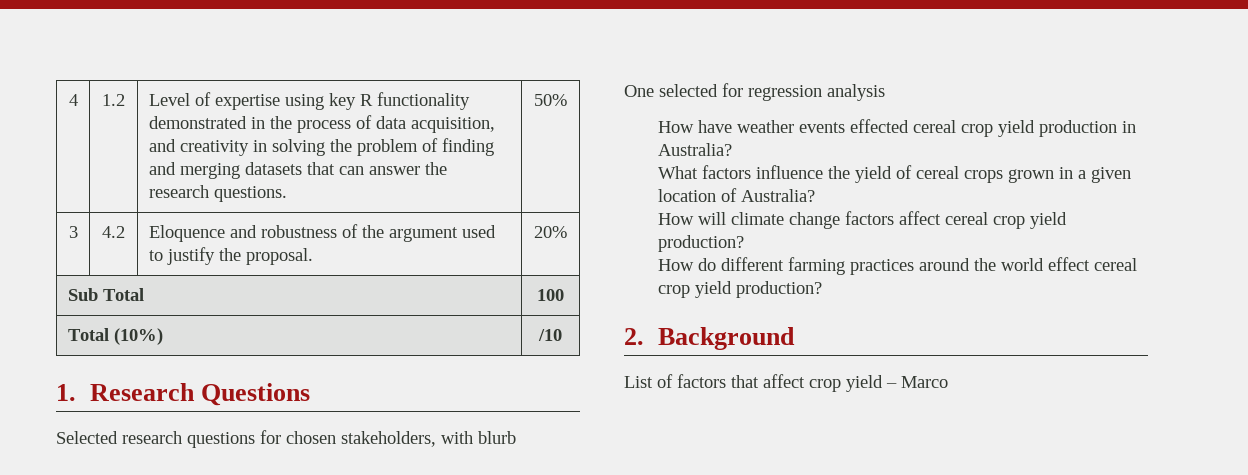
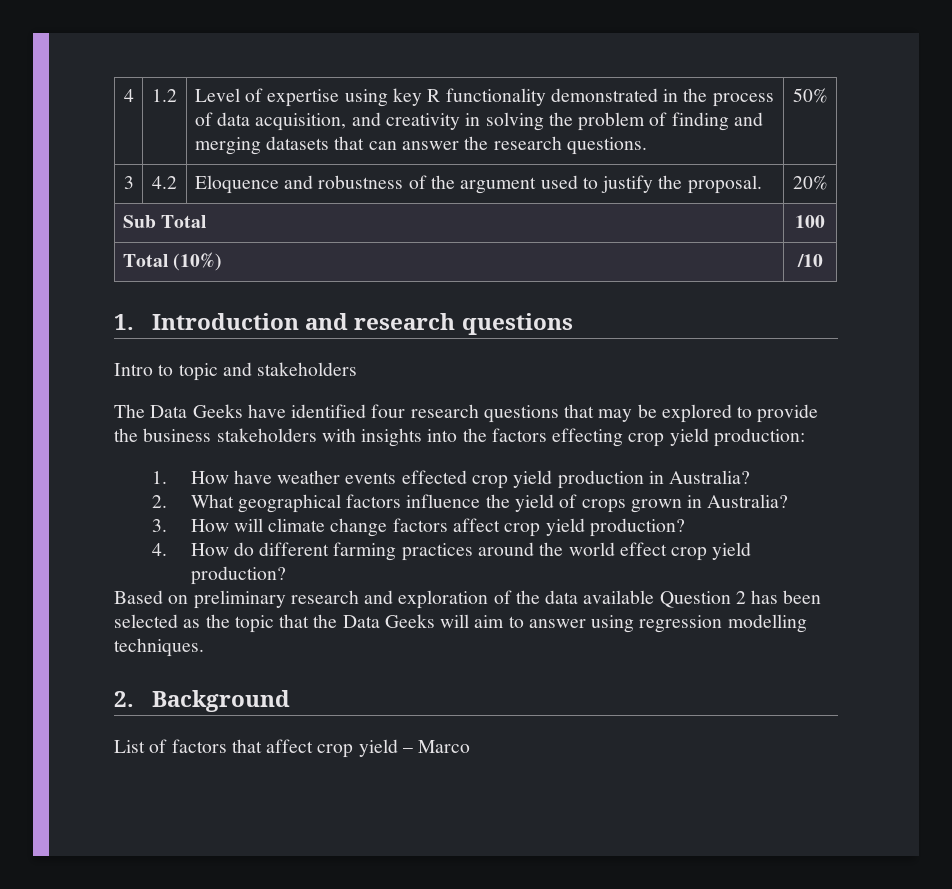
- 1. Research Questions
- Selected research questions for chosen stakeholders, with blurb
- One selected for regression analysis
- How have weather events effected cereal crop yield production in Australia?
+ 1. Introduction and research questions
+ Intro to topic and stakeholders
+ The Data Geeks have identified four research questions that may be explored to provide the business stakeholders with insights into the factors effecting crop yield production:
+ 1. How have weather events effected crop yield production in Australia?
- What factors influence the yield of cereal crops grown in a given location of Australia?
- How will climate change factors affect cereal crop yield production?
- How do different farming practices around the world effect cereal crop yield production?
+ 2. What geographical factors influence the yield of crops grown in Australia?
+ 3. How will climate change factors affect crop yield production?
+ 4. How do different farming practices around the world effect crop yield production?
+ Based on preliminary research and exploration of the data available Question 2 has been selected as the topic that the Data Geeks will aim to answer using regression modelling techniques.

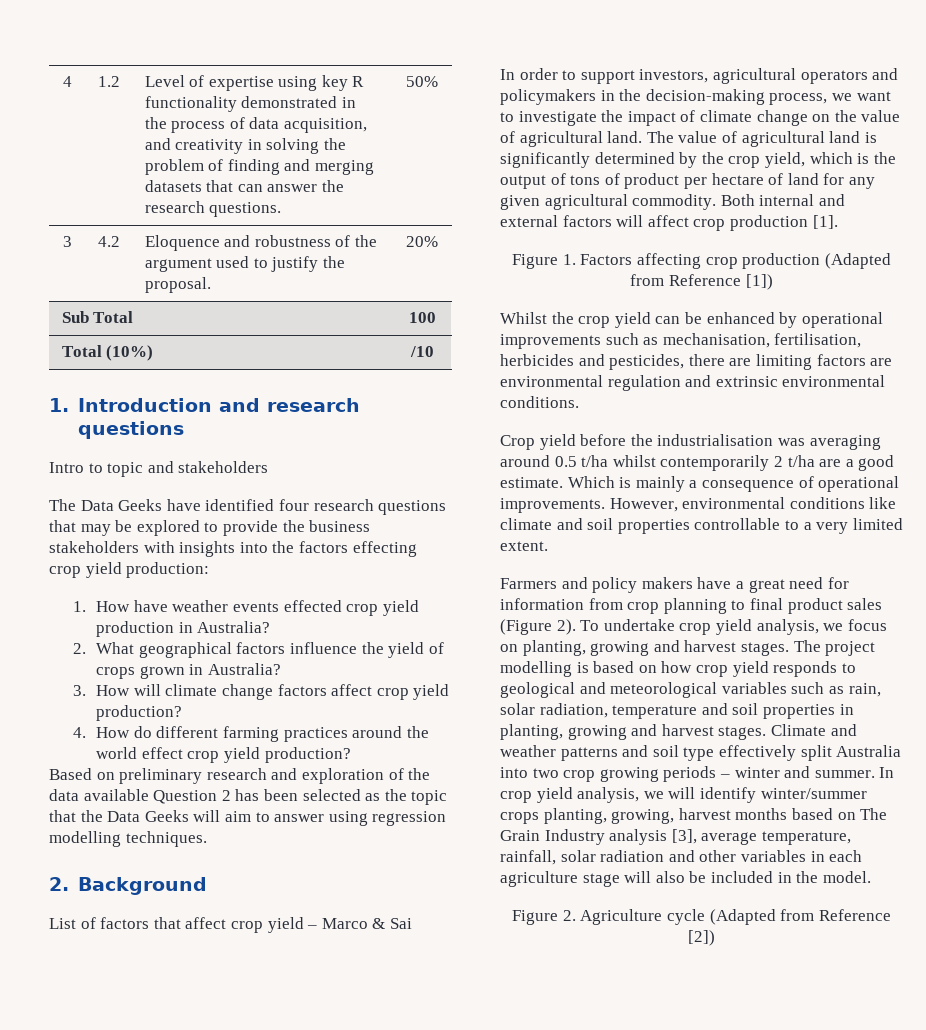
- List of factors that affect crop yield – Marco
+ List of factors that affect crop yield – Marco & Sai
+ In order to support investors, agricultural operators and policymakers in the decision-making process, we want to investigate the impact of climate change on the value of agricultural land. The value of agricultural land is significantly determined by the crop yield, which is the output of tons of product per hectare of land for any given agricultural commodity. Both internal and external factors will affect crop production [1].
+ Figure 1. Factors affecting crop production (Adapted from Reference [1])
+ Whilst the crop yield can be enhanced by operational improvements such as mechanisation, fertilisation, herbicides and pesticides, there are limiting factors are environmental regulation and extrinsic environmental conditions.
+ Crop yield before the industrialisation was averaging around 0.5 t/ha whilst contemporarily 2 t/ha are a good estimate. Which is mainly a consequence of operational improvements. However, environmental conditions like climate and soil properties controllable to a very limited extent.
+ Farmers and policy makers have a great need for information from crop planning to final product sales (Figure 2). To undertake crop yield analysis, we focus on planting, growing and harvest stages. The project modelling is based on how crop yield responds to geological and meteorological variables such as rain, solar radiation, temperature and soil properties in planting, growing and harvest stages. Climate and weather patterns and soil type effectively split Australia into two crop growing periods – winter and summer. In crop yield analysis, we will identify winter/summer crops planting, growing, harvest months based on The Grain Industry analysis [3], average temperature, rainfall, solar radiation and other variables in each agriculture stage will also be included in the model.
+ Figure 2. Agriculture cycle (Adapted from Reference [2])

